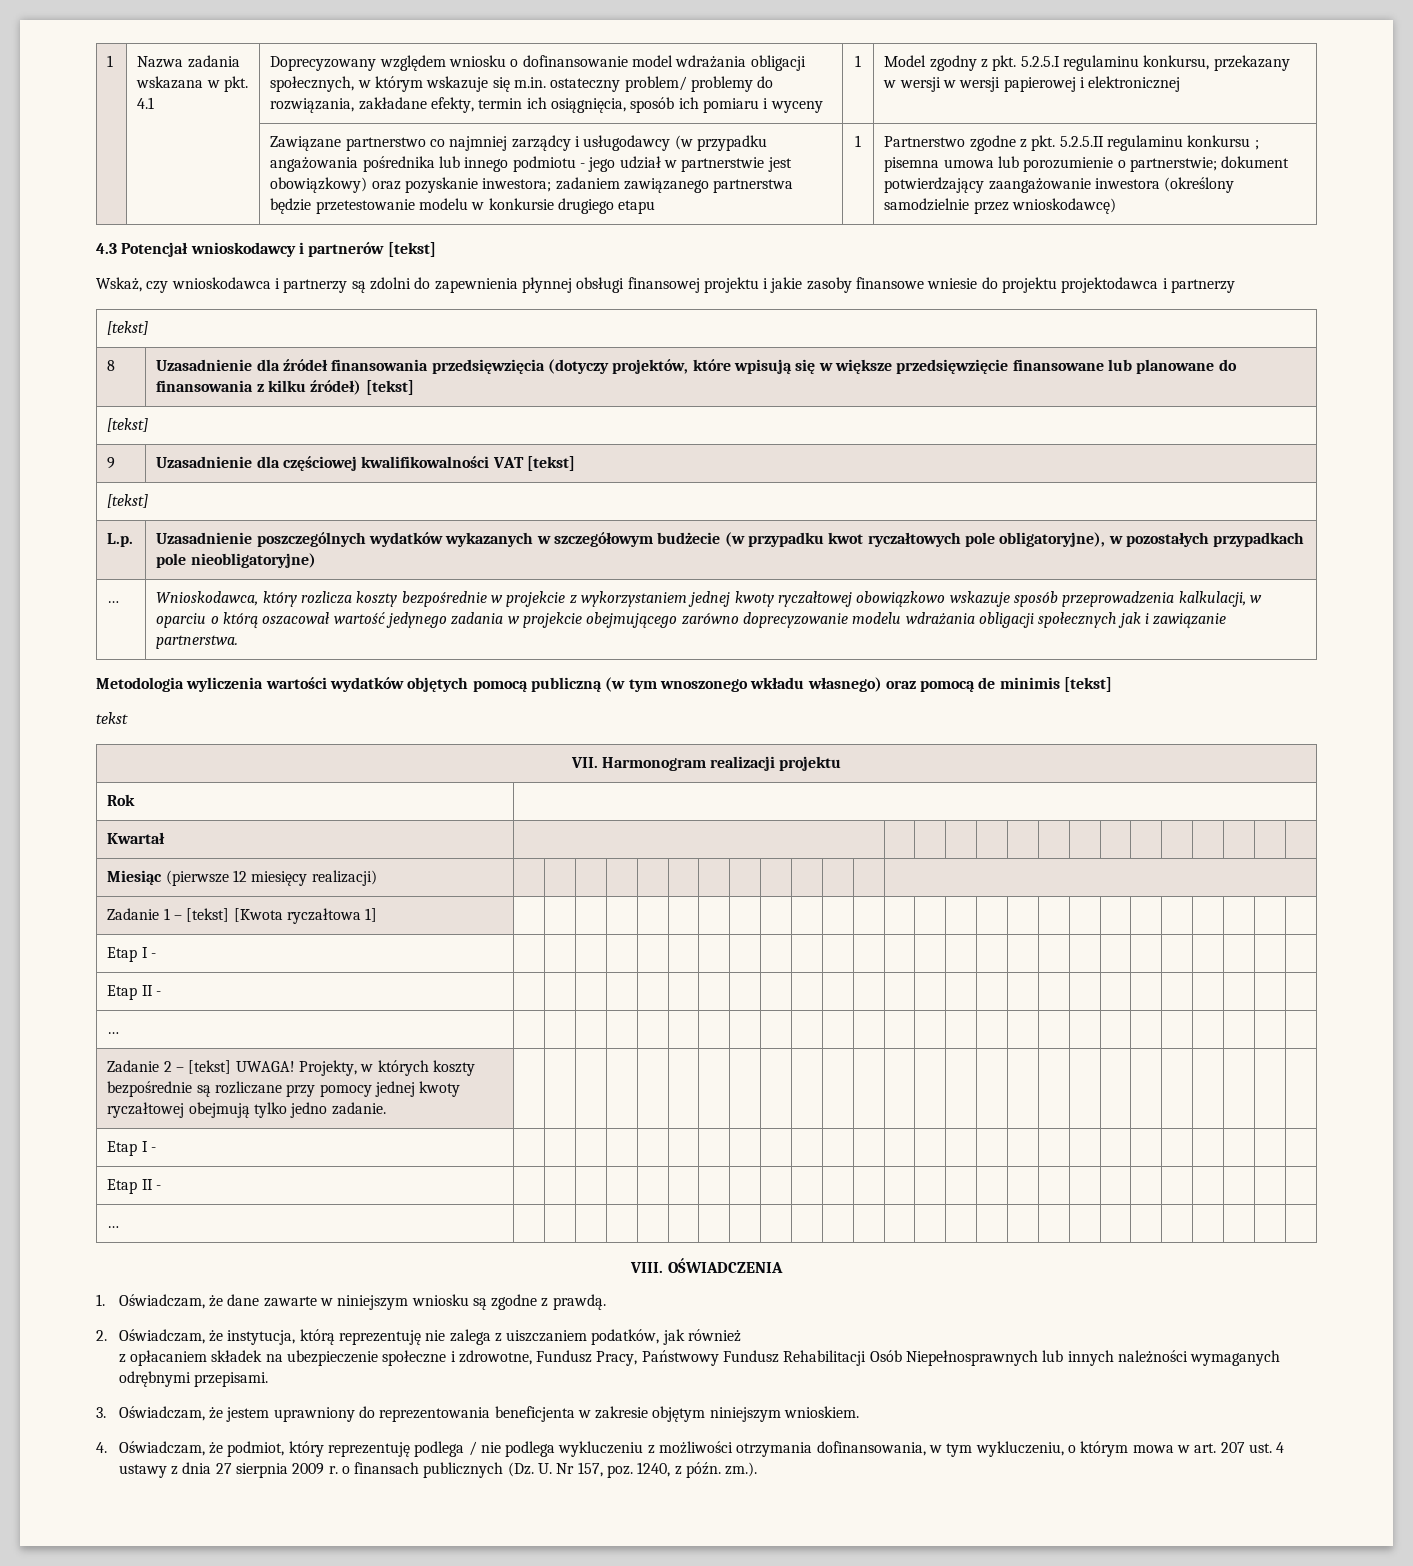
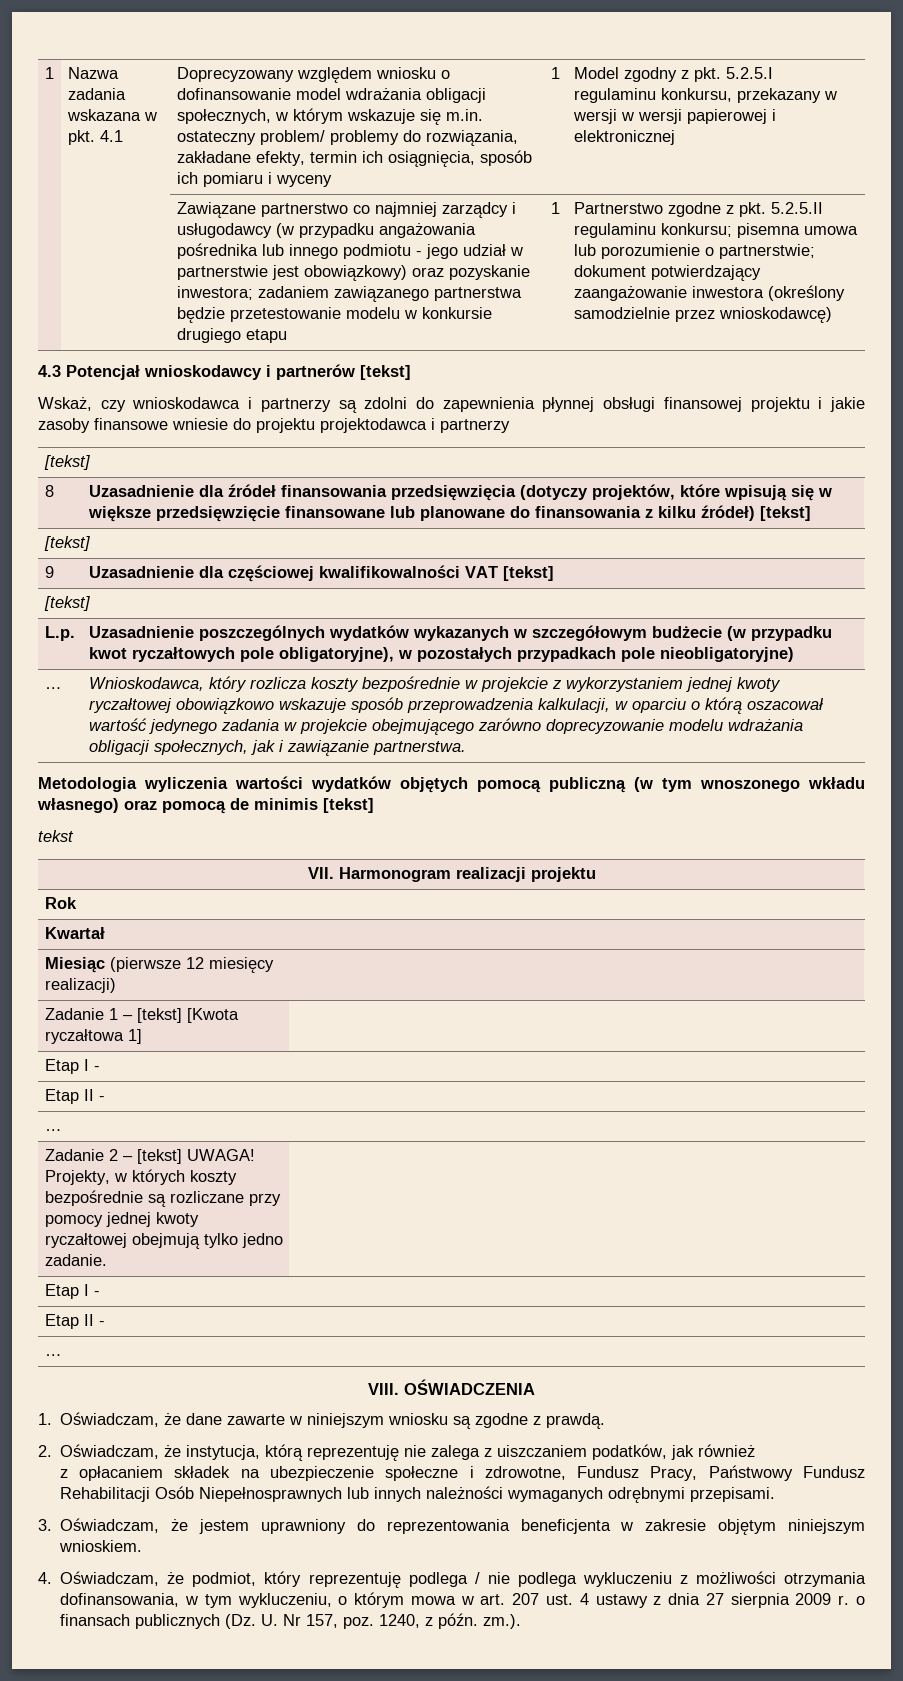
- Partnerstwo zgodne z pkt. 5.2.5.II regulaminu konkursu ; pisemna umowa lub porozumienie o partnerstwie; dokument potwierdzający zaangażowanie inwestora (określony samodzielnie przez wnioskodawcę)
+ Partnerstwo zgodne z pkt. 5.2.5.II regulaminu konkursu; pisemna umowa lub porozumienie o partnerstwie; dokument potwierdzający zaangażowanie inwestora (określony samodzielnie przez wnioskodawcę)
- … | Wnioskodawca, który rozlicza koszty bezpośrednie w projekcie z wykorzystaniem jednej kwoty ryczałtowej obowiązkowo wskazuje sposób przeprowadzenia kalkulacji, w oparciu o którą oszacował wartość jedynego zadania w projekcie obejmującego zarówno doprecyzowanie modelu wdrażania obligacji społecznych jak i zawiązanie partnerstwa.
+ … | Wnioskodawca, który rozlicza koszty bezpośrednie w projekcie z wykorzystaniem jednej kwoty ryczałtowej obowiązkowo wskazuje sposób przeprowadzenia kalkulacji, w oparciu o którą oszacował wartość jedynego zadania w projekcie obejmującego zarówno doprecyzowanie modelu wdrażania obligacji społecznych, jak i zawiązanie partnerstwa.

